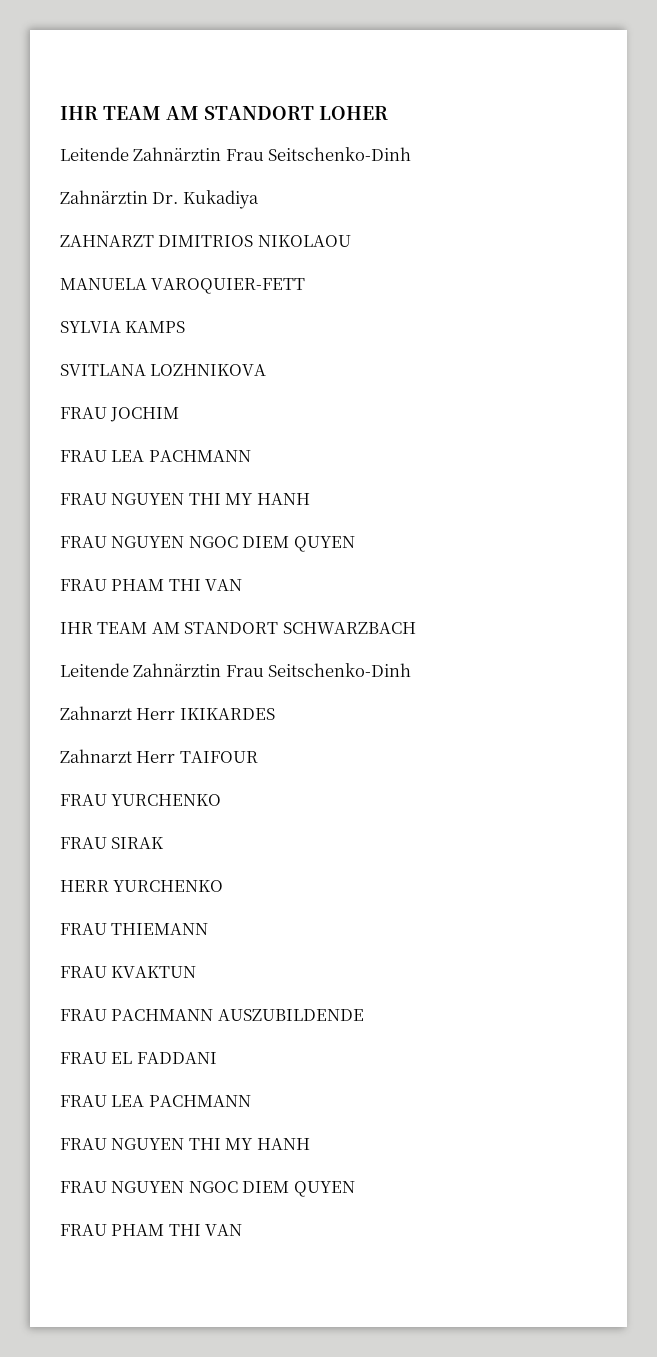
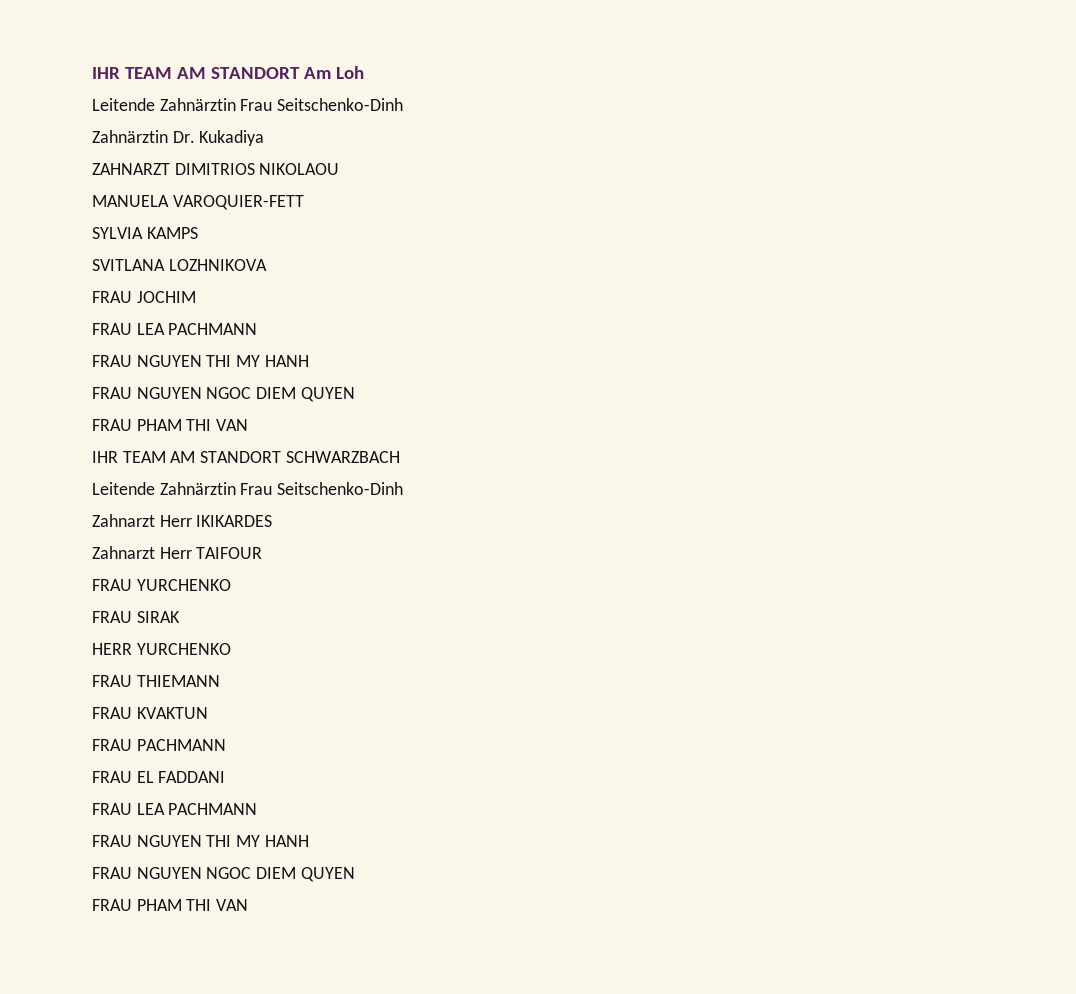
- IHR TEAM AM STANDORT LOHER
+ IHR TEAM AM STANDORT Am Loh
- FRAU PACHMANN AUSZUBILDENDE
+ FRAU PACHMANN

